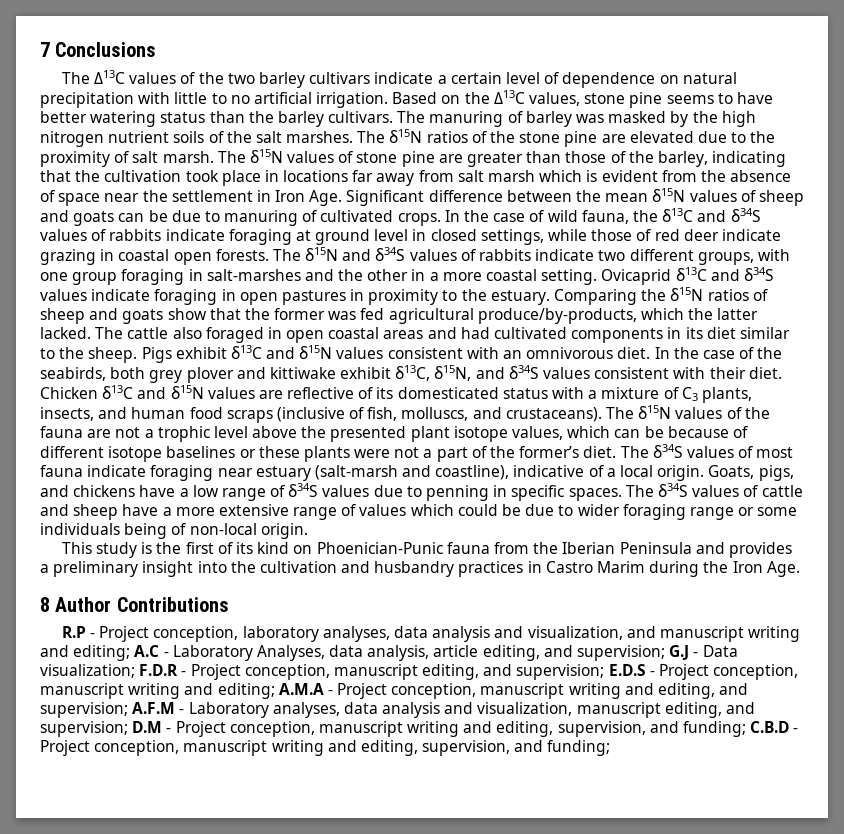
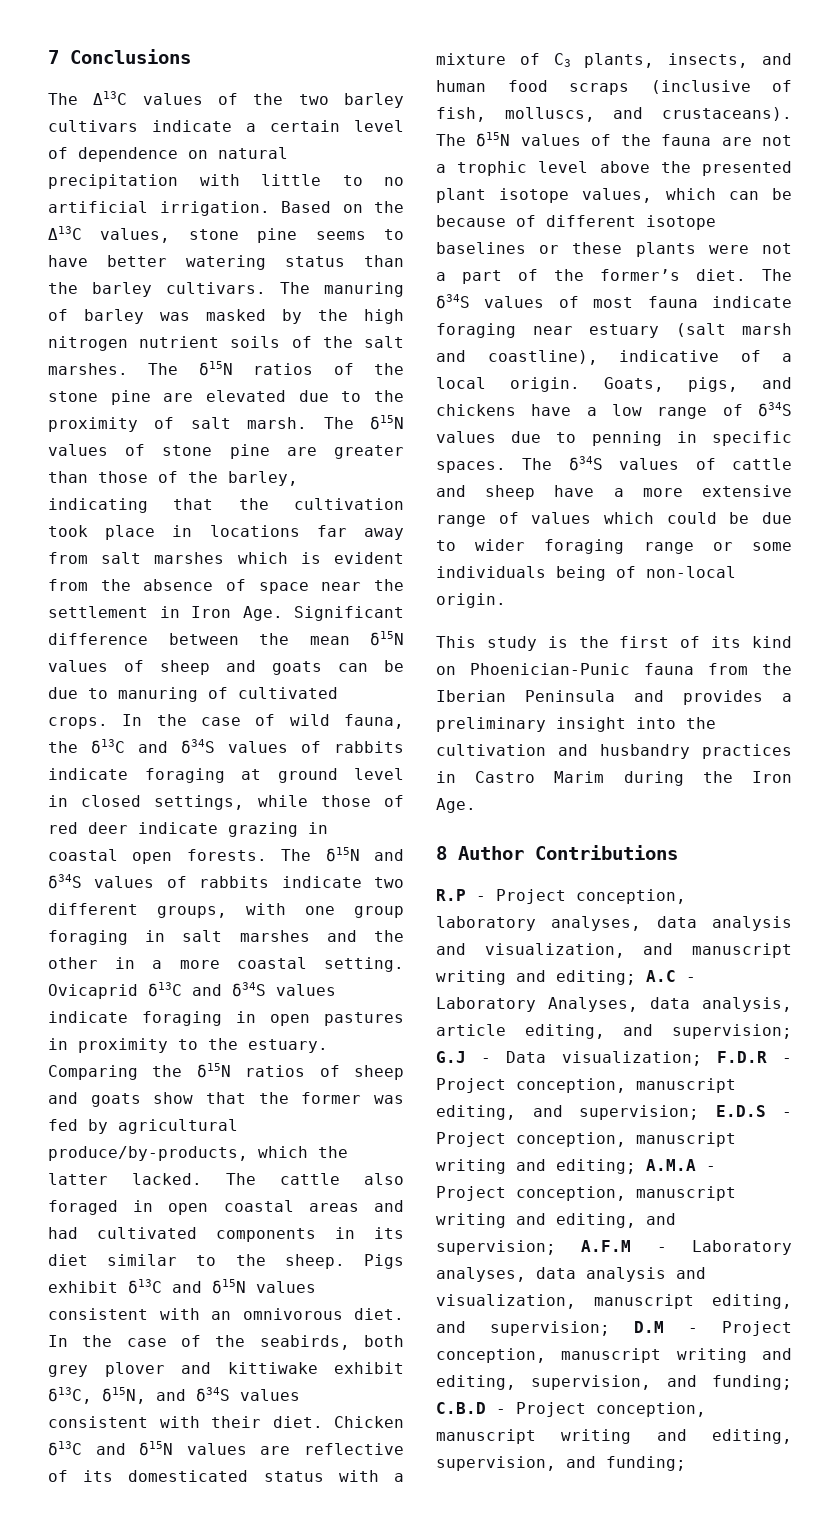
- The δ15N values of stone pine are greater than those of the barley, indicating that the cultivation took place in locations far away from salt marsh which is evident from the absence of space near the settlement in Iron Age. Significant difference between the mean δ15N values of sheep and goats can be due to manuring of cultivated crops.
+ The δ15N values of stone pine are greater than those of the barley, indicating that the cultivation took place in locations far away from salt marshes which is evident from the absence of space near the settlement in Iron Age. Significant difference between the mean δ15N values of sheep and goats can be due to manuring of cultivated crops.
- The δ15N and δ34S values of rabbits indicate two different groups, with one group foraging in salt-marshes and the other in a more coastal setting.
+ The δ15N and δ34S values of rabbits indicate two different groups, with one group foraging in salt marshes and the other in a more coastal setting.
- Comparing the δ15N ratios of sheep and goats show that the former was fed agricultural produce/by-products, which the latter lacked.
+ Comparing the δ15N ratios of sheep and goats show that the former was fed by agricultural produce/by-products, which the latter lacked.
- The δ34S values of most fauna indicate foraging near estuary (salt-marsh and coastline), indicative of a local origin.
+ The δ34S values of most fauna indicate foraging near estuary (salt marsh and coastline), indicative of a local origin.

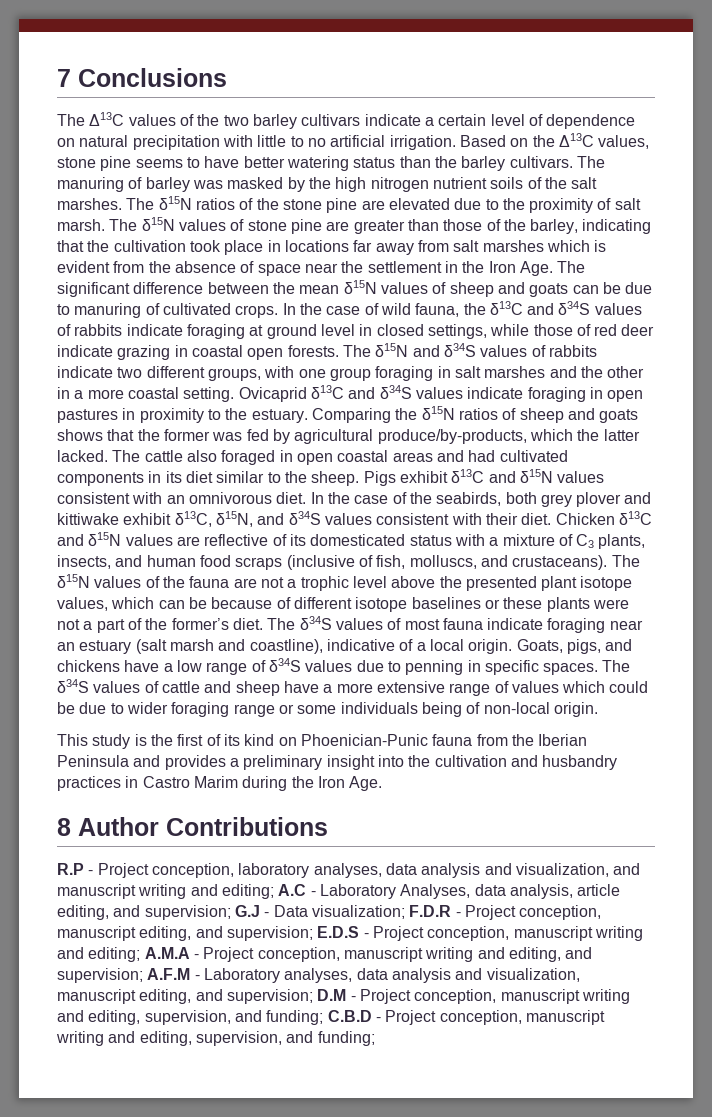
- The δ15N values of stone pine are greater than those of the barley, indicating that the cultivation took place in locations far away from salt marshes which is evident from the absence of space near the settlement in Iron Age. Significant difference between the mean δ15N values of sheep and goats can be due to manuring of cultivated crops.
+ The δ15N values of stone pine are greater than those of the barley, indicating that the cultivation took place in locations far away from salt marshes which is evident from the absence of space near the settlement in the Iron Age. The significant difference between the mean δ15N values of sheep and goats can be due to manuring of cultivated crops.
- Comparing the δ15N ratios of sheep and goats show that the former was fed by agricultural produce/by-products, which the latter lacked.
+ Comparing the δ15N ratios of sheep and goats shows that the former was fed by agricultural produce/by-products, which the latter lacked.
- The δ34S values of most fauna indicate foraging near estuary (salt marsh and coastline), indicative of a local origin.
+ The δ34S values of most fauna indicate foraging near an estuary (salt marsh and coastline), indicative of a local origin.

